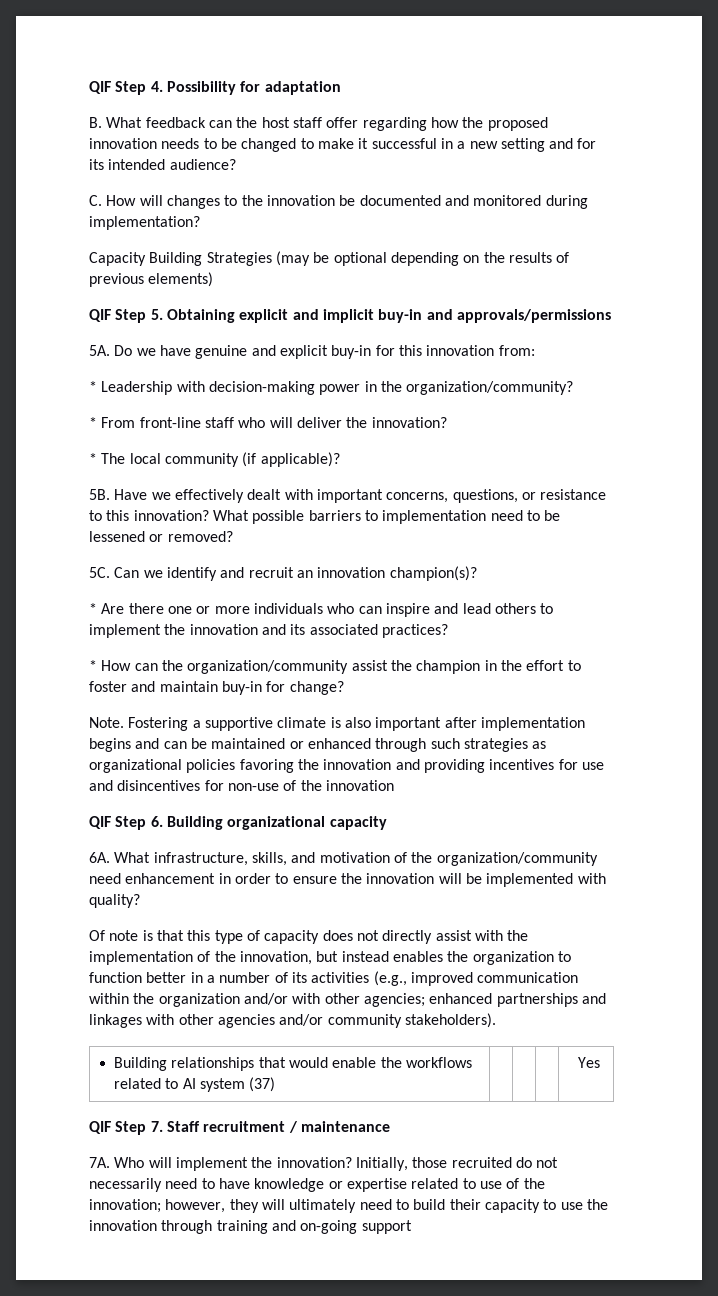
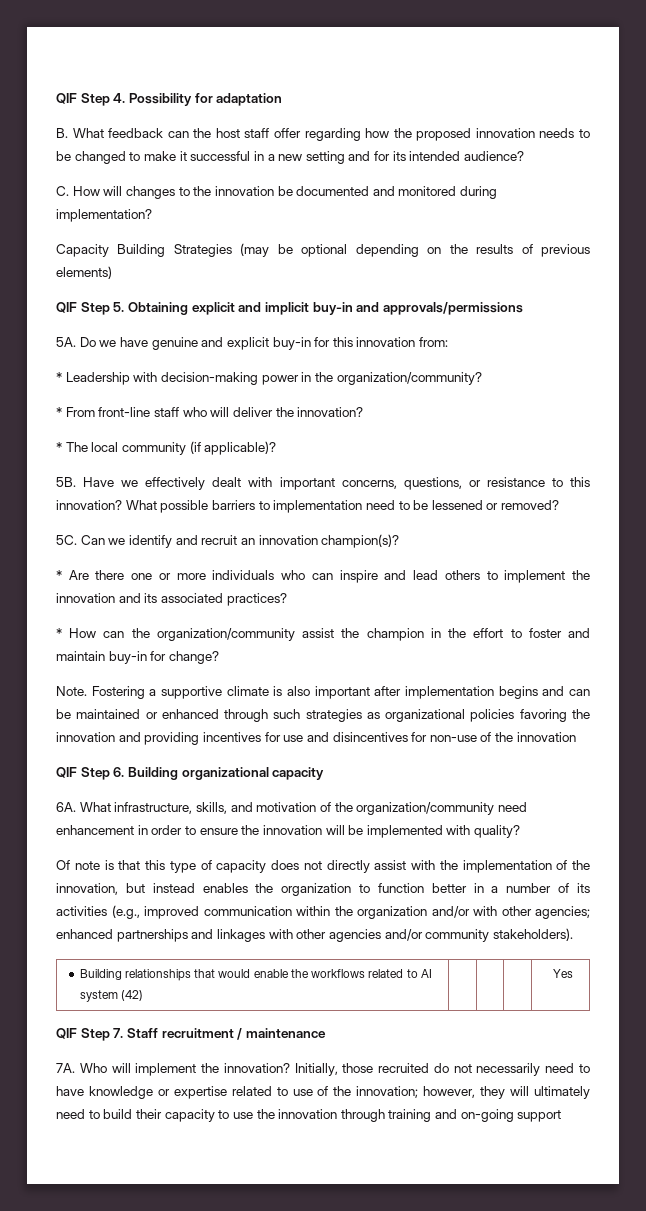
- Building relationships that would enable the workflows related to AI system (37) | | | | Yes
+ Building relationships that would enable the workflows related to AI system (42) | | | | Yes

